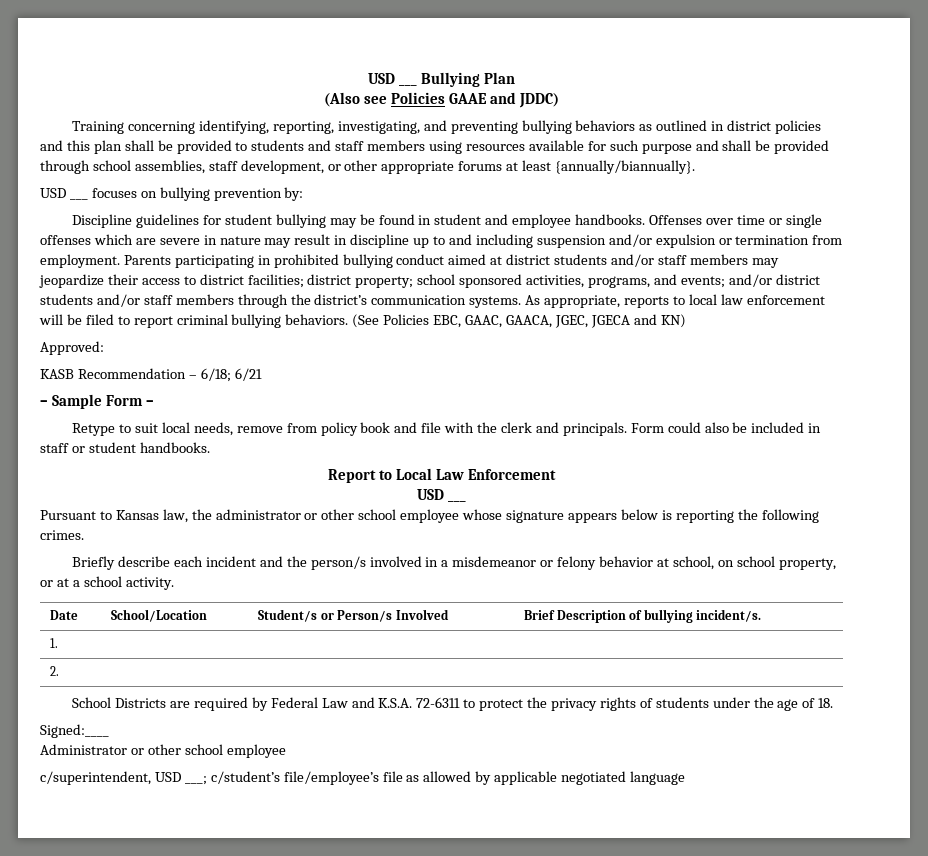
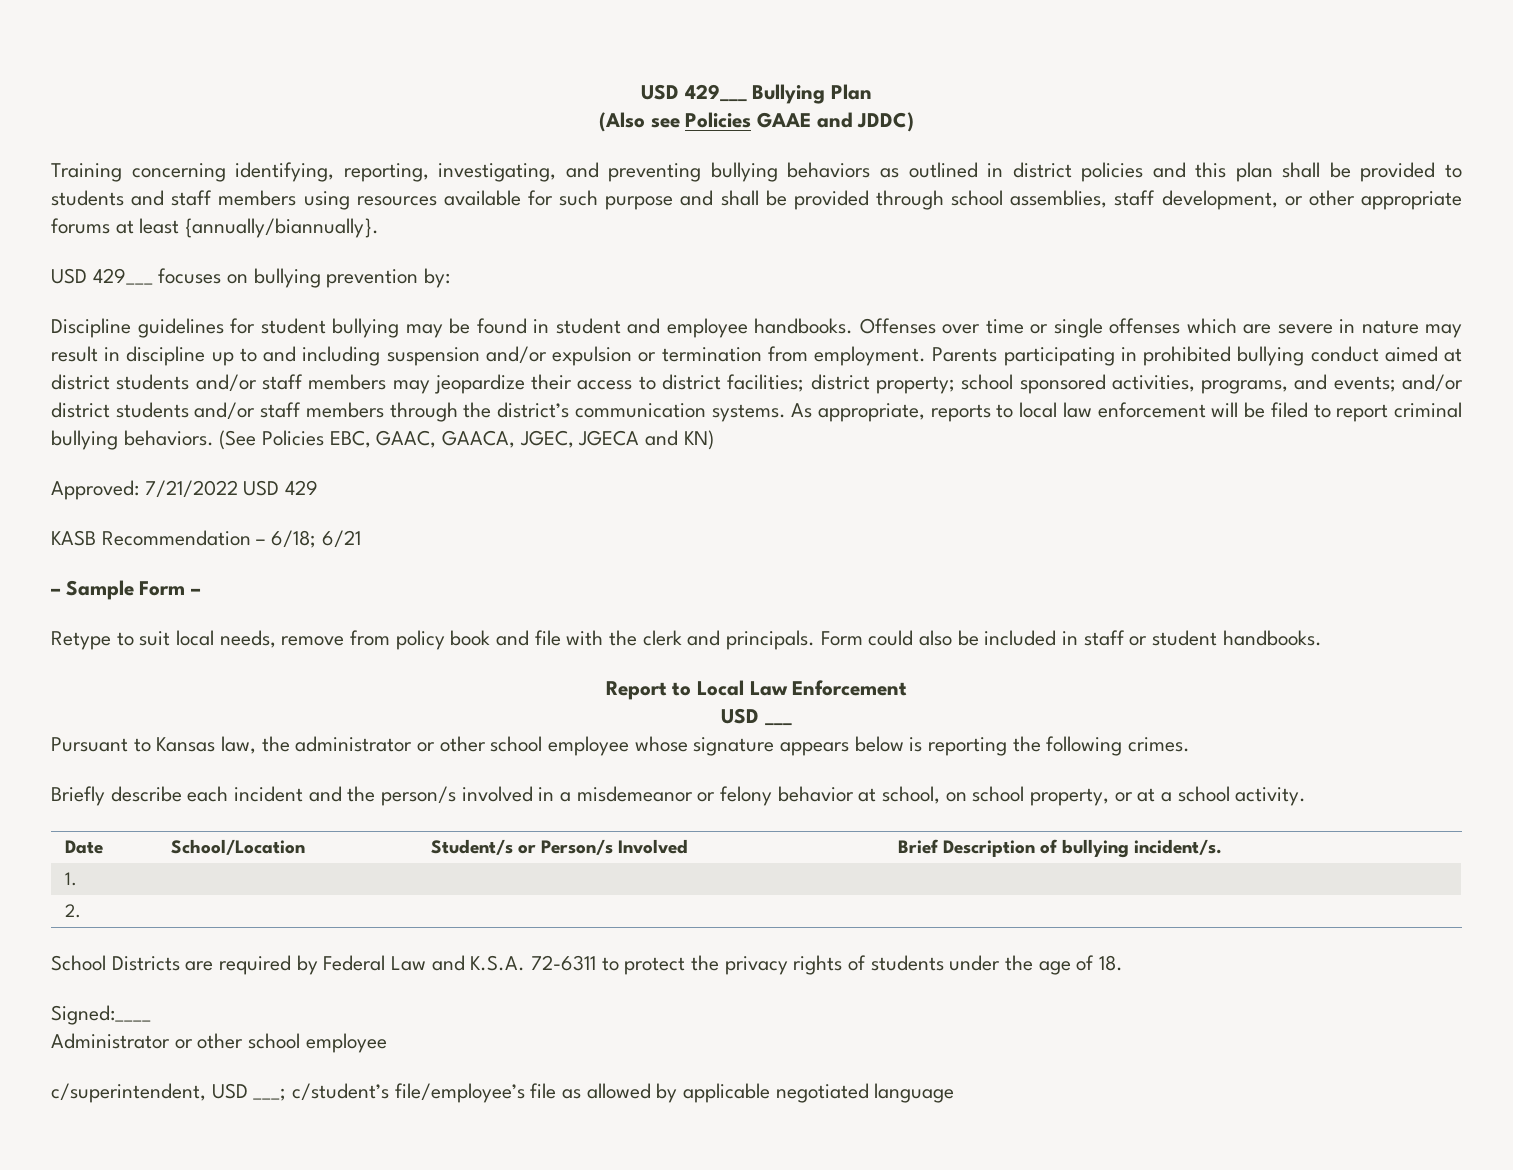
- USD ___ Bullying Plan
+ USD 429___ Bullying Plan
- USD ___ focuses on bullying prevention by:
+ USD 429___ focuses on bullying prevention by:
- Approved:
+ Approved: 7/21/2022 USD 429

